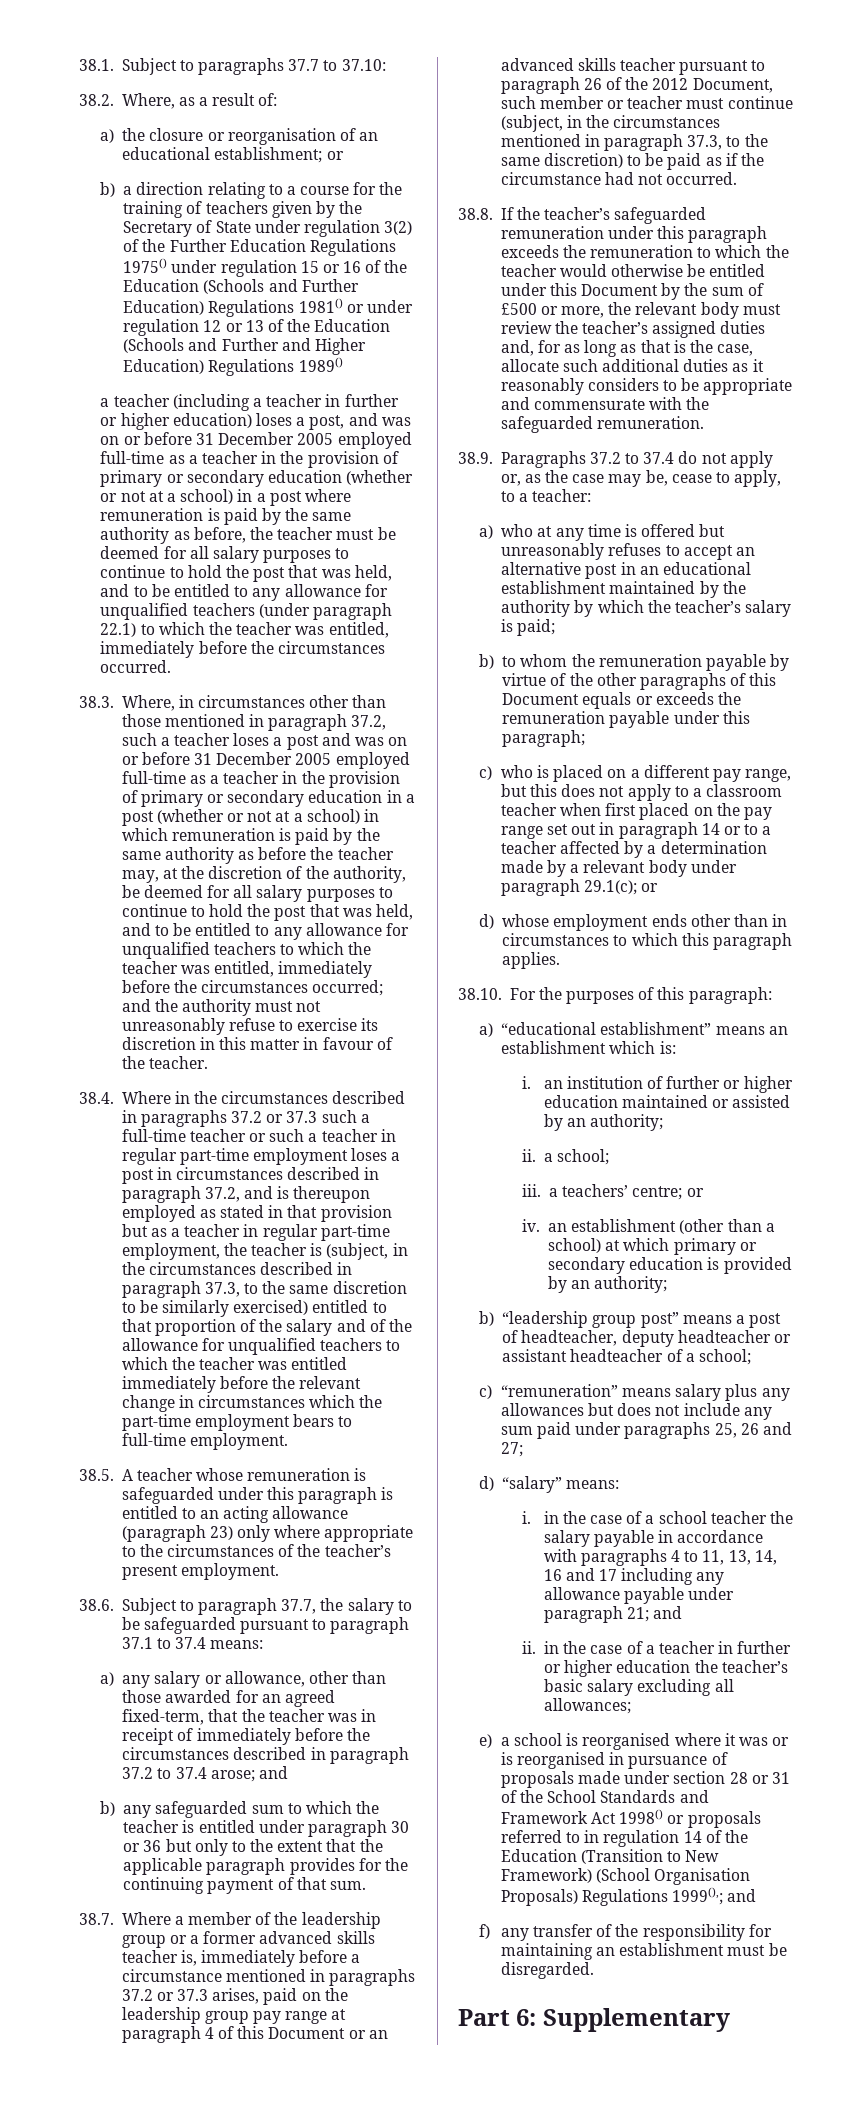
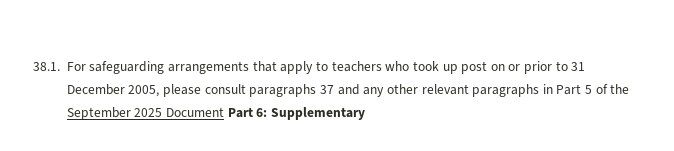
- 38.1. Subject to paragraphs 37.7 to 37.10:
- 38.2. Where, as a result of:
- a) the closure or reorganisation of an educational establishment; or
- b) a direction relating to a course for the training of teachers given by the Secretary of State under regulation 3(2) of the Further Education Regulations 1975() under regulation 15 or 16 of the Education (Schools and Further Education) Regulations 1981() or under regulation 12 or 13 of the Education (Schools and Further and Higher Education) Regulations 1989()
- a teacher (including a teacher in further or higher education) loses a post, and was on or before 31 December 2005 employed full-time as a teacher in the provision of primary or secondary education (whether or not at a school) in a post where remuneration is paid by the same authority as before, the teacher must be deemed for all salary purposes to continue to hold the post that was held, and to be entitled to any allowance for unqualified teachers (under paragraph 22.1) to which the teacher was entitled, immediately before the circumstances occurred.
- 38.3. Where, in circumstances other than those mentioned in paragraph 37.2, such a teacher loses a post and was on or before 31 December 2005 employed full-time as a teacher in the provision of primary or secondary education in a post (whether or not at a school) in which remuneration is paid by the same authority as before the teacher may, at the discretion of the authority, be deemed for all salary purposes to continue to hold the post that was held, and to be entitled to any allowance for unqualified teachers to which the teacher was entitled, immediately before the circumstances occurred; and the authority must not unreasonably refuse to exercise its discretion in this matter in favour of the teacher.
- 38.4. Where in the circumstances described in paragraphs 37.2 or 37.3 such a full-time teacher or such a teacher in regular part-time employment loses a post in circumstances described in paragraph 37.2, and is thereupon employed as stated in that provision but as a teacher in regular part-time employment, the teacher is (subject, in the circumstances described in paragraph 37.3, to the same discretion to be similarly exercised) entitled to that proportion of the salary and of the allowance for unqualified teachers to which the teacher was entitled immediately before the relevant change in circumstances which the part-time employment bears to full-time employment.
- 38.5. A teacher whose remuneration is safeguarded under this paragraph is entitled to an acting allowance (paragraph 23) only where appropriate to the circumstances of the teacher’s present employment.
- 38.6. Subject to paragraph 37.7, the salary to be safeguarded pursuant to paragraph 37.1 to 37.4 means:
- a) any salary or allowance, other than those awarded for an agreed fixed-term, that the teacher was in receipt of immediately before the circumstances described in paragraph 37.2 to 37.4 arose; and
- b) any safeguarded sum to which the teacher is entitled under paragraph 30 or 36 but only to the extent that the applicable paragraph provides for the continuing payment of that sum.
- 38.7. Where a member of the leadership group or a former advanced skills teacher is, immediately before a circumstance mentioned in paragraphs 37.2 or 37.3 arises, paid on the leadership group pay range at paragraph 4 of this Document or an advanced skills teacher pursuant to paragraph 26 of the 2012 Document, such member or teacher must continue (subject, in the circumstances mentioned in paragraph 37.3, to the same discretion) to be paid as if the circumstance had not occurred.
- 38.8. If the teacher’s safeguarded remuneration under this paragraph exceeds the remuneration to which the teacher would otherwise be entitled under this Document by the sum of £500 or more, the relevant body must review the teacher’s assigned duties and, for as long as that is the case, allocate such additional duties as it reasonably considers to be appropriate and commensurate with the safeguarded remuneration.
- 38.9. Paragraphs 37.2 to 37.4 do not apply or, as the case may be, cease to apply, to a teacher:
- a) who at any time is offered but unreasonably refuses to accept an alternative post in an educational establishment maintained by the authority by which the teacher’s salary is paid;
- b) to whom the remuneration payable by virtue of the other paragraphs of this Document equals or exceeds the remuneration payable under this paragraph;
- c) who is placed on a different pay range, but this does not apply to a classroom teacher when first placed on the pay range set out in paragraph 14 or to a teacher affected by a determination made by a relevant body under paragraph 29.1(c); or
- d) whose employment ends other than in circumstances to which this paragraph applies.
- 38.10. For the purposes of this paragraph:
- a) “educational establishment” means an establishment which is:
- i. an institution of further or higher education maintained or assisted by an authority;
- ii. a school;
- iii. a teachers’ centre; or
- iv. an establishment (other than a school) at which primary or secondary education is provided by an authority;
- b) “leadership group post” means a post of headteacher, deputy headteacher or assistant headteacher of a school;
- c) “remuneration” means salary plus any allowances but does not include any sum paid under paragraphs 25, 26 and 27;
- d) “salary” means:
- i. in the case of a school teacher the salary payable in accordance with paragraphs 4 to 11, 13, 14, 16 and 17 including any allowance payable under paragraph 21; and
- ii. in the case of a teacher in further or higher education the teacher’s basic salary excluding all allowances;
- e) a school is reorganised where it was or is reorganised in pursuance of proposals made under section 28 or 31 of the School Standards and Framework Act 1998() or proposals referred to in regulation 14 of the Education (Transition to New Framework) (School Organisation Proposals) Regulations 1999(),; and
- f) any transfer of the responsibility for maintaining an establishment must be disregarded.
- Part 6: Supplementary
+ 38.1. For safeguarding arrangements that apply to teachers who took up post on or prior to 31 December 2005, please consult paragraphs 37 and any other relevant paragraphs in Part 5 of the September 2025 Document Part 6: Supplementary

